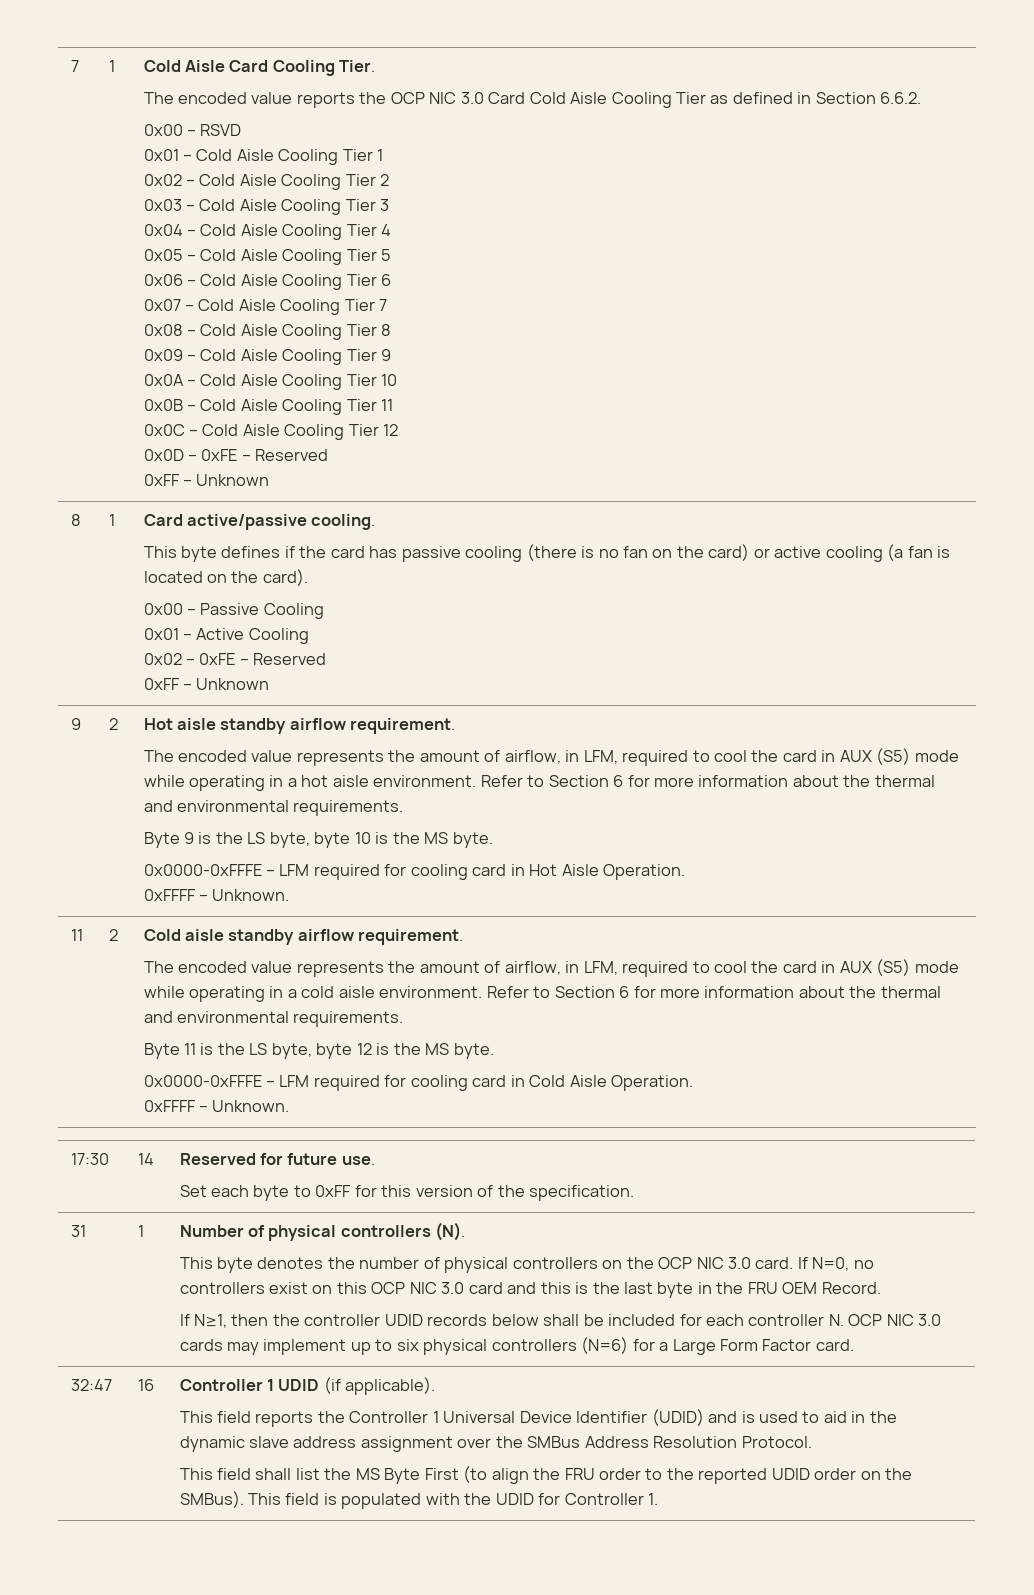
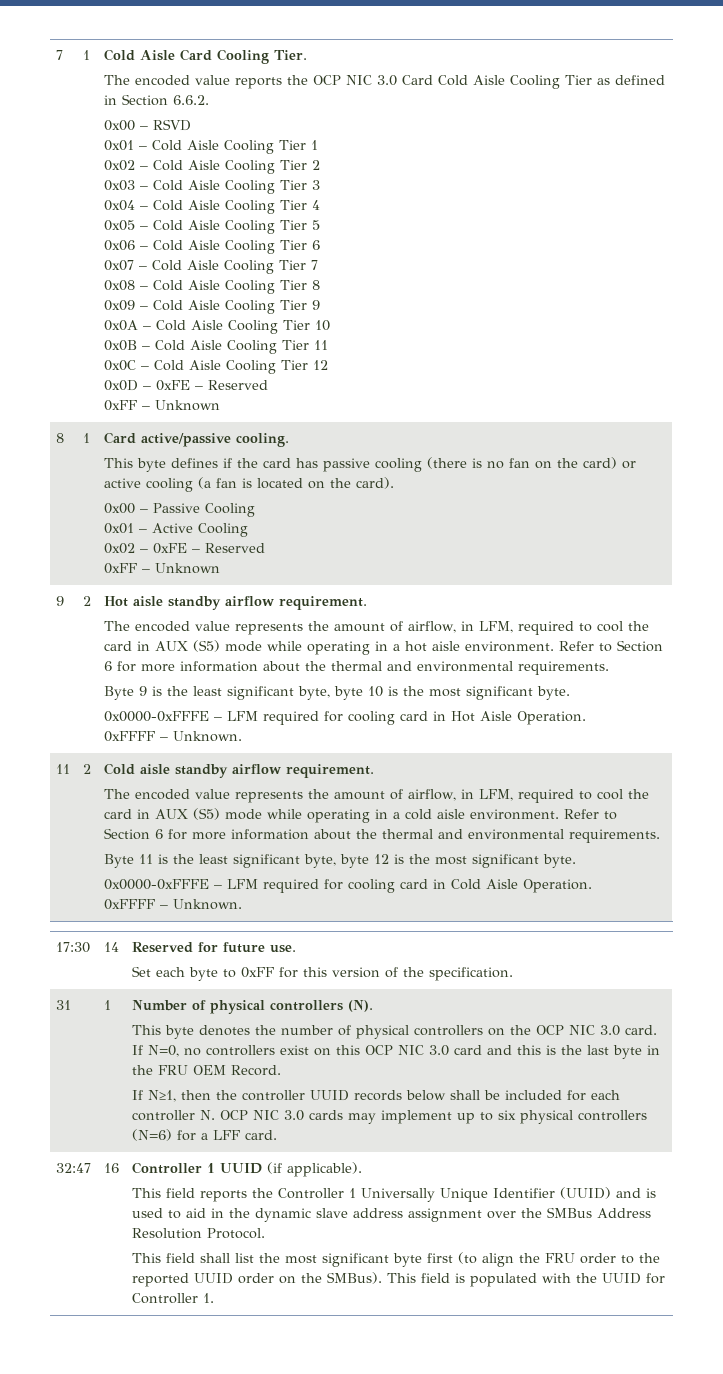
- Byte 9 is the LS byte, byte 10 is the MS byte.
+ Byte 9 is the least significant byte, byte 10 is the most significant byte.
- Byte 11 is the LS byte, byte 12 is the MS byte.
+ Byte 11 is the least significant byte, byte 12 is the most significant byte.
- If N≥1, then the controller UDID records below shall be included for each controller N. OCP NIC 3.0 cards may implement up to six physical controllers (N=6) for a Large Form Factor card.
+ If N≥1, then the controller UUID records below shall be included for each controller N. OCP NIC 3.0 cards may implement up to six physical controllers (N=6) for a LFF card.
- Controller 1 UDID (if applicable).
+ Controller 1 UUID (if applicable).
- This field reports the Controller 1 Universal Device Identifier (UDID) and is used to aid in the dynamic slave address assignment over the SMBus Address Resolution Protocol.
+ This field reports the Controller 1 Universally Unique Identifier (UUID) and is used to aid in the dynamic slave address assignment over the SMBus Address Resolution Protocol.
- This field shall list the MS Byte First (to align the FRU order to the reported UDID order on the SMBus).
+ This field shall list the most significant byte first (to align the FRU order to the reported UUID order on the SMBus).
- This field is populated with the UDID for Controller 1.
+ This field is populated with the UUID for Controller 1.

